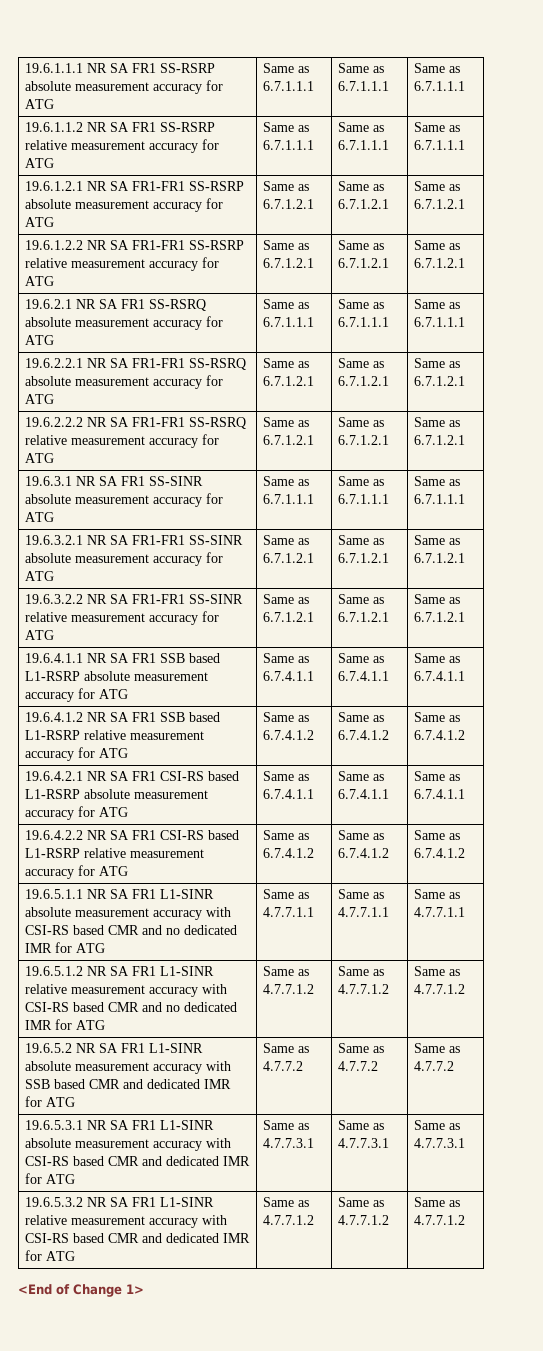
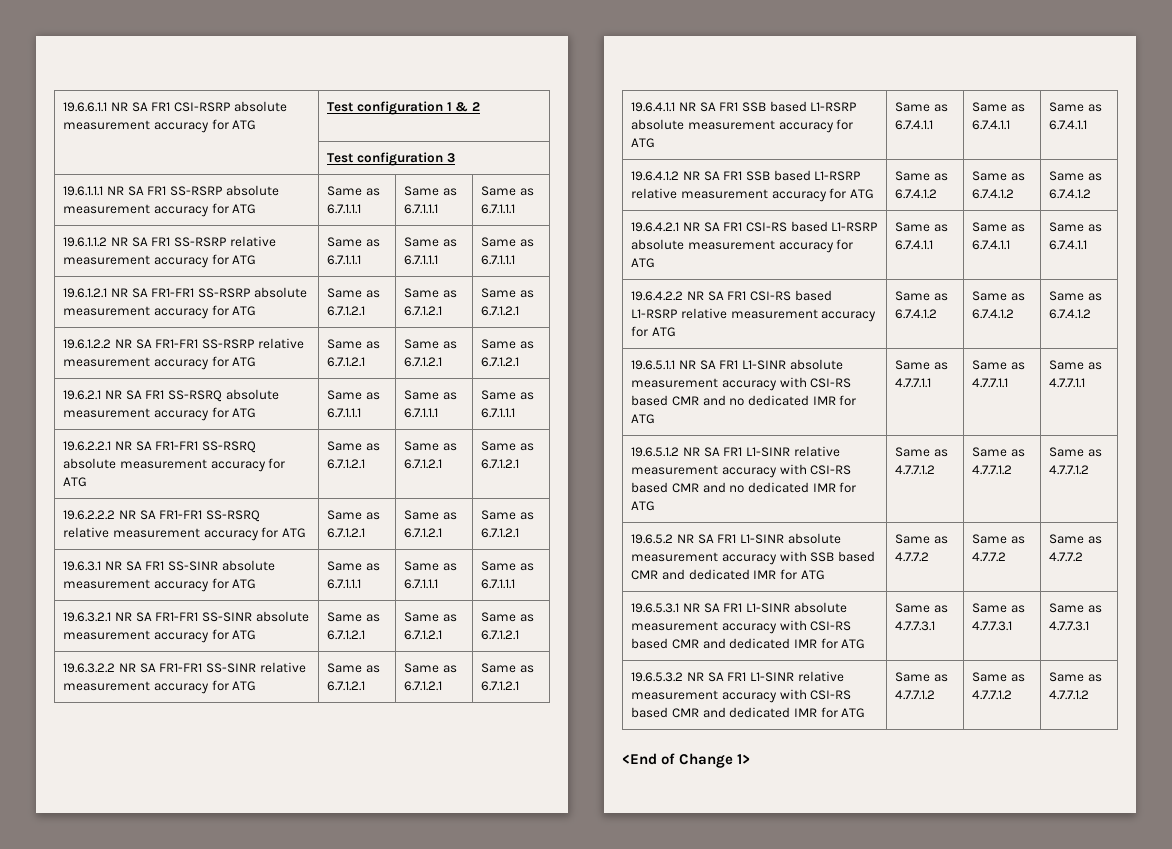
+ 19.6.6.1.1 NR SA FR1 CSI-RSRP absolute measurement accuracy for ATG | Test configuration 1 & 2
+ | Test configuration 3

